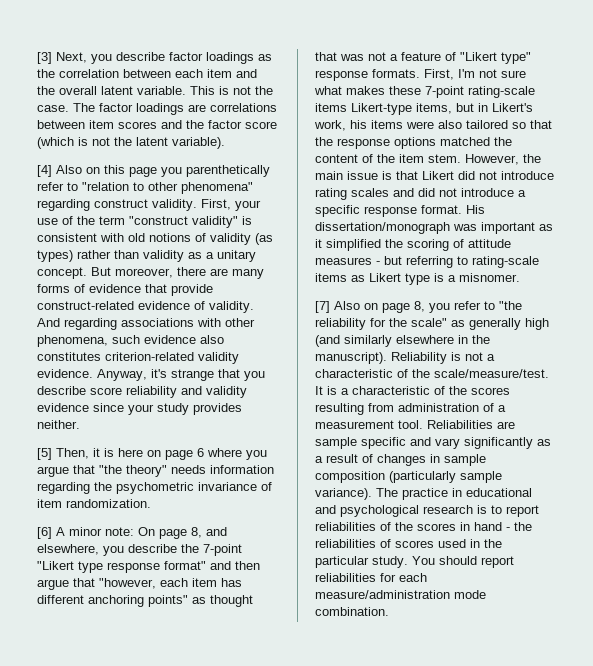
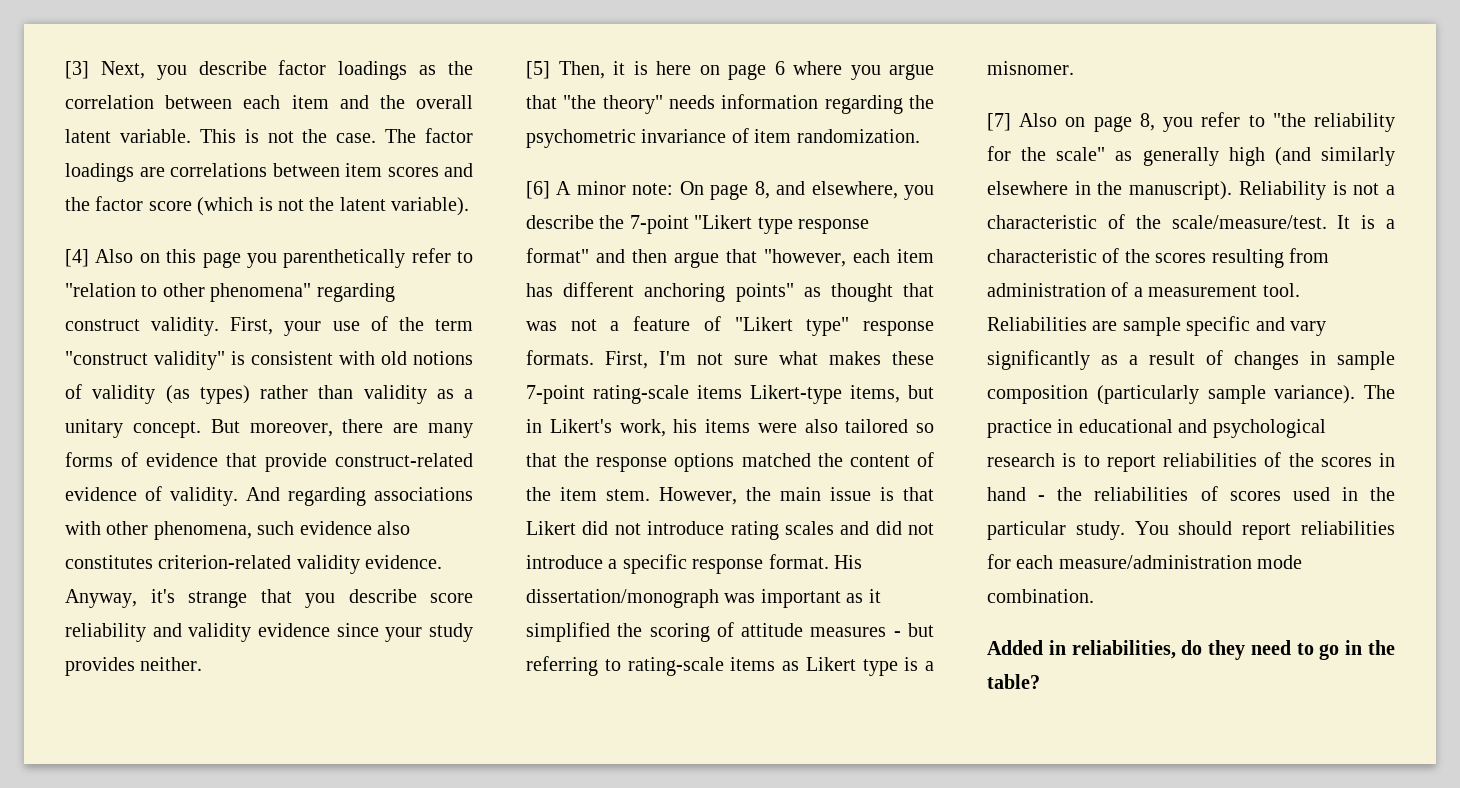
+ Added in reliabilities, do they need to go in the table?

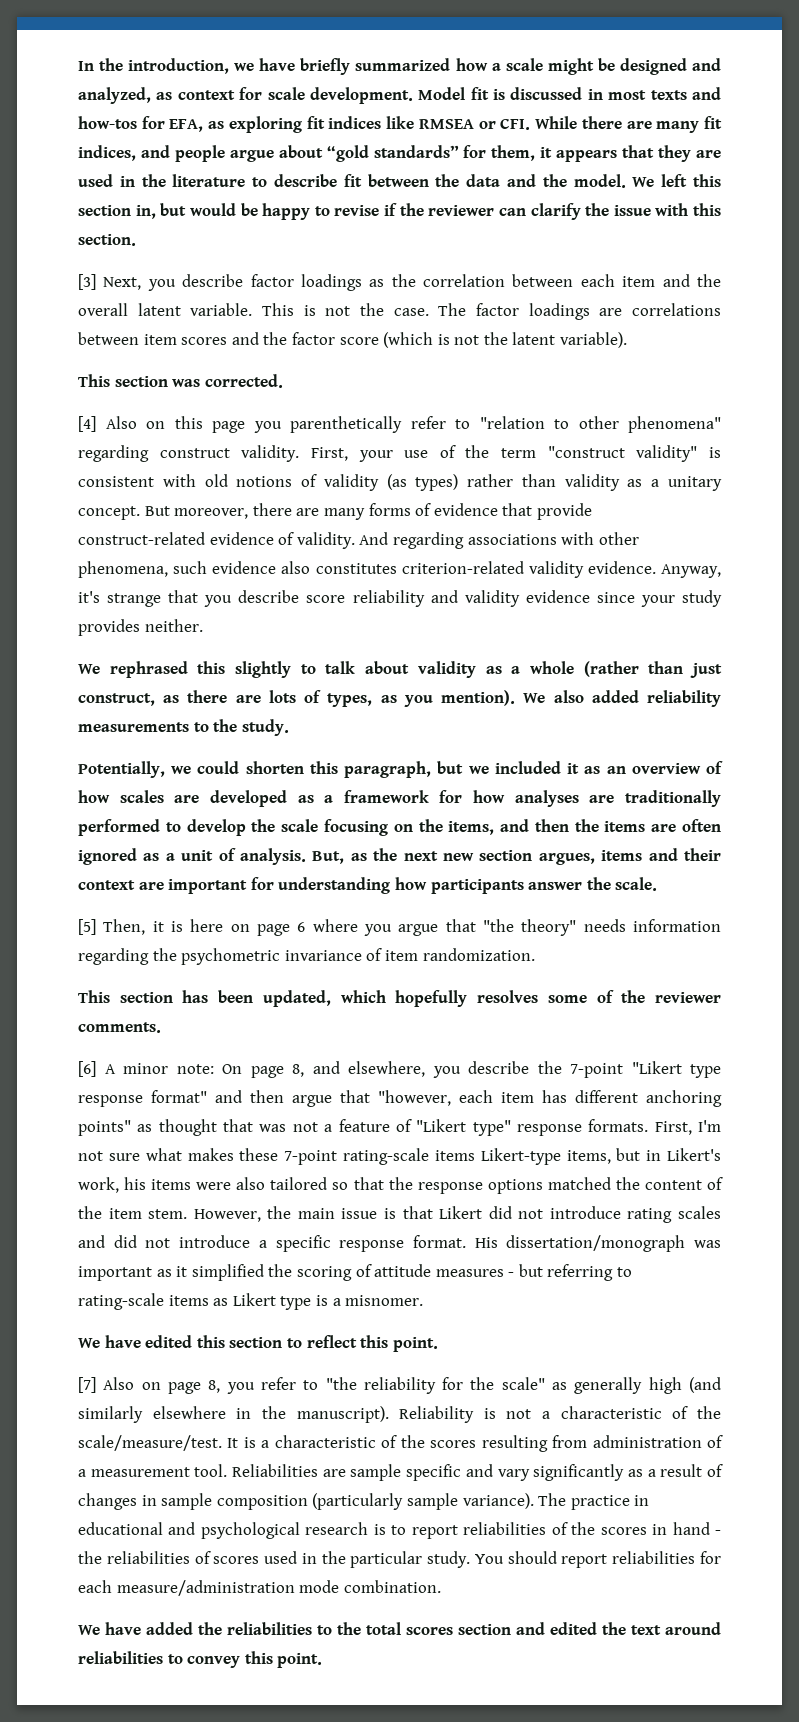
+ In the introduction, we have briefly summarized how a scale might be designed and analyzed, as context for scale development. Model fit is discussed in most texts and how-tos for EFA, as exploring fit indices like RMSEA or CFI. While there are many fit indices, and people argue about “gold standards” for them, it appears that they are used in the literature to describe fit between the data and the model. We left this section in, but would be happy to revise if the reviewer can clarify the issue with this section.
+ This section was corrected.
+ We rephrased this slightly to talk about validity as a whole (rather than just construct, as there are lots of types, as you mention). We also added reliability measurements to the study.
+ Potentially, we could shorten this paragraph, but we included it as an overview of how scales are developed as a framework for how analyses are traditionally performed to develop the scale focusing on the items, and then the items are often ignored as a unit of analysis. But, as the next new section argues, items and their context are important for understanding how participants answer the scale.
+ This section has been updated, which hopefully resolves some of the reviewer comments.
+ We have edited this section to reflect this point.
- Added in reliabilities, do they need to go in the table?
+ We have added the reliabilities to the total scores section and edited the text around reliabilities to convey this point.

